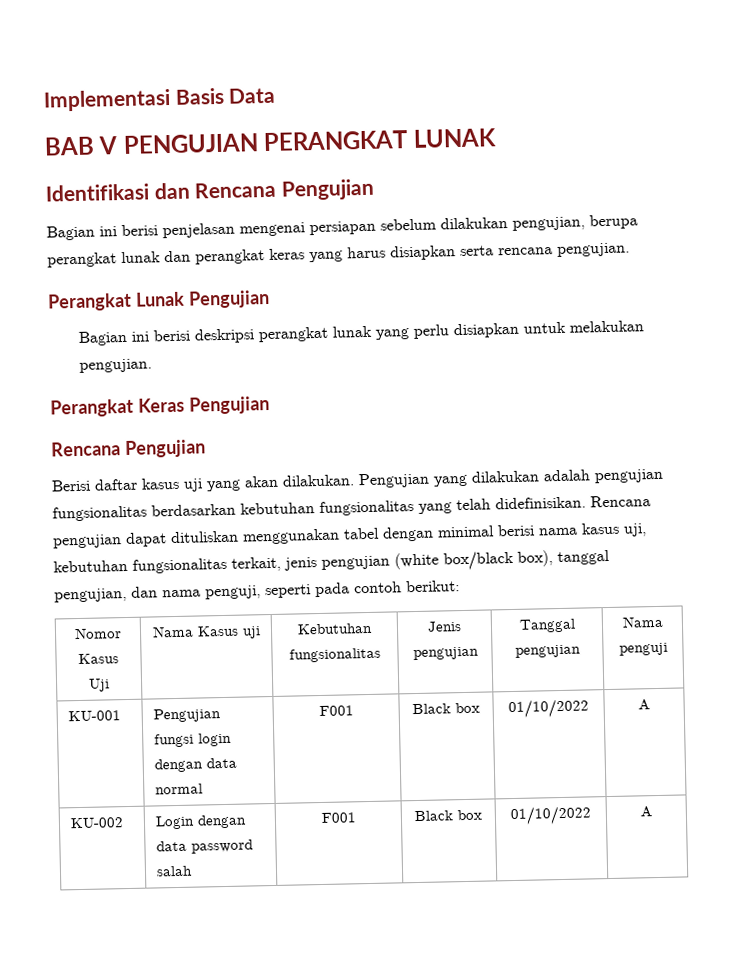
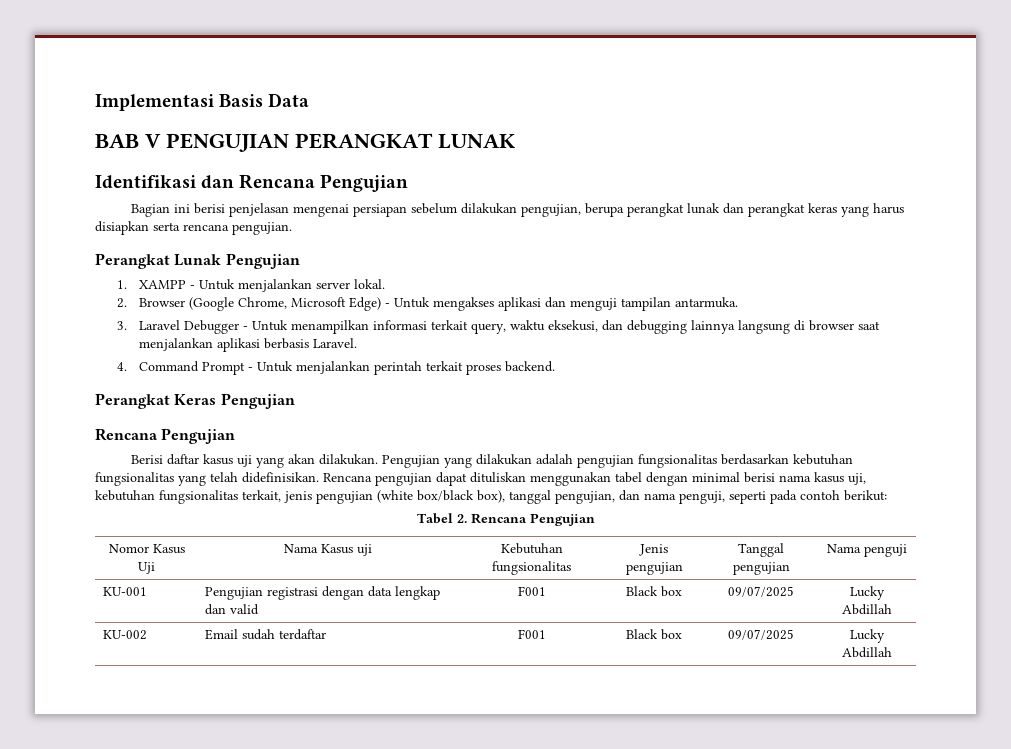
- Bagian ini berisi deskripsi perangkat lunak yang perlu disiapkan untuk melakukan pengujian.
+ 1. XAMPP - Untuk menjalankan server lokal.
+ 2. Browser (Google Chrome, Microsoft Edge) - Untuk mengakses aplikasi dan menguji tampilan antarmuka.
+ 3. Laravel Debugger - Untuk menampilkan informasi terkait query, waktu eksekusi, dan debugging lainnya langsung di browser saat menjalankan aplikasi berbasis Laravel.
+ 4. Command Prompt - Untuk menjalankan perintah terkait proses backend.
+ Tabel 2. Rencana Pengujian
- KU-001 | Pengujian fungsi login dengan data normal | F001 | Black box | 01/10/2022 | A
- KU-002 | Login dengan data password salah | F001 | Black box | 01/10/2022 | A
+ KU-001 | Pengujian registrasi dengan data lengkap dan valid | F001 | Black box | 09/07/2025 | Lucky Abdillah
+ KU-002 | Email sudah terdaftar | F001 | Black box | 09/07/2025 | Lucky Abdillah

